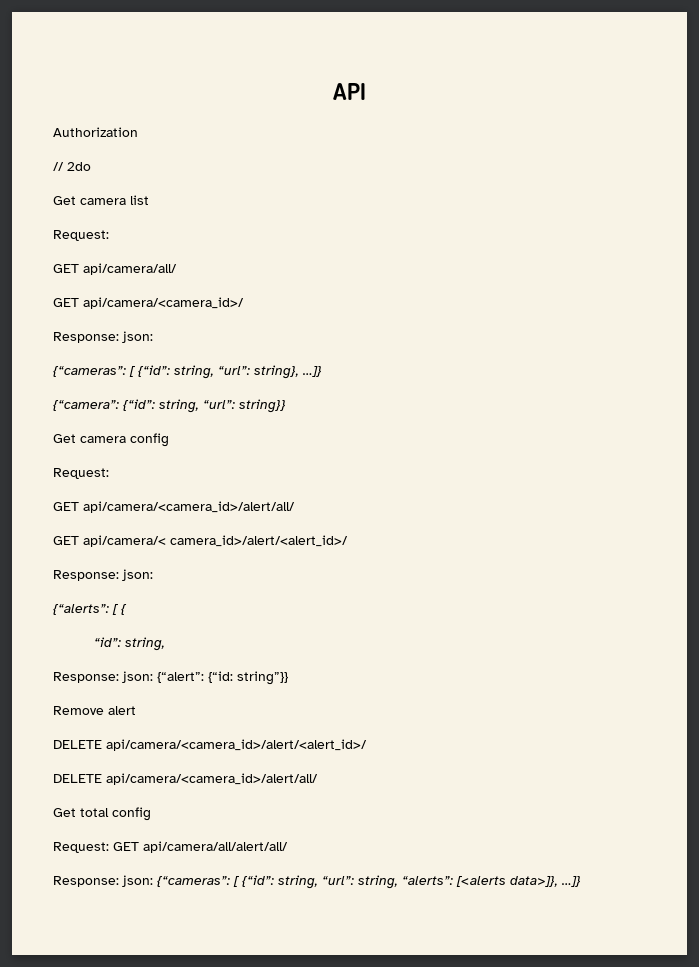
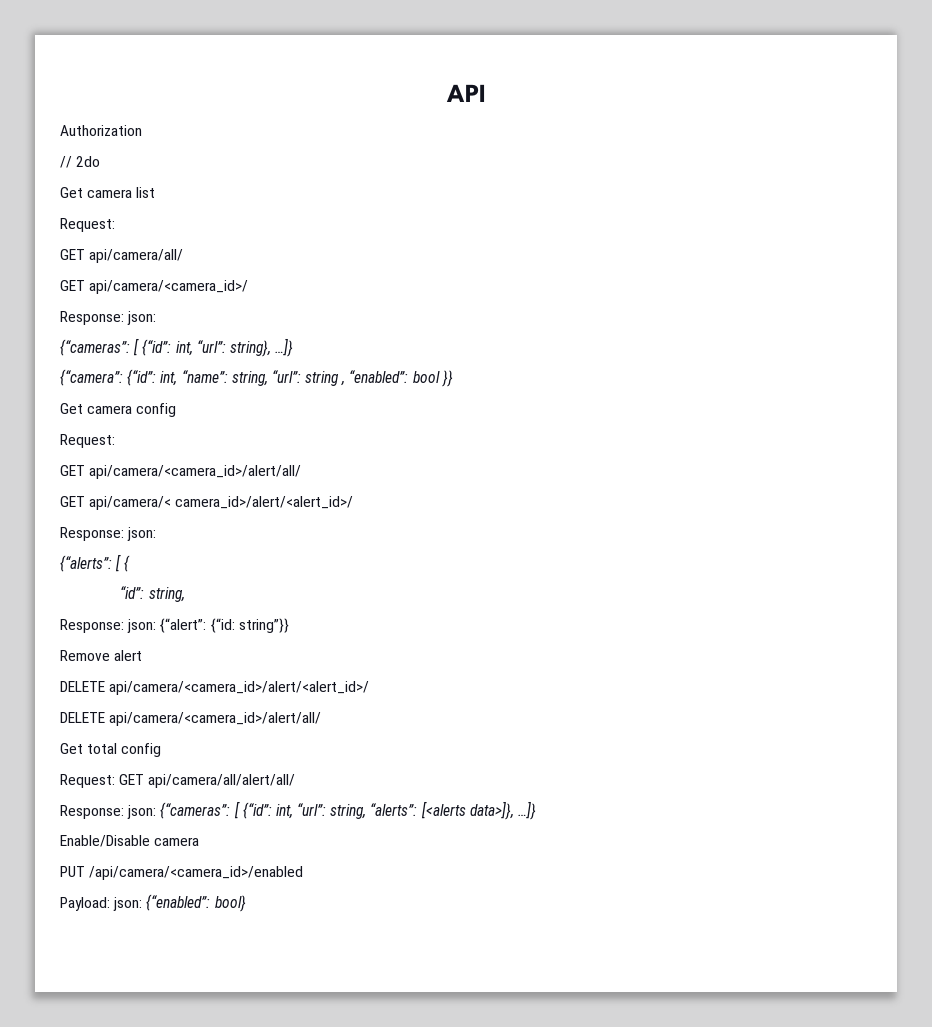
- {“cameras”: [ {“id”: string, “url”: string}, …]}
+ {“cameras”: [ {“id”: int, “url”: string}, …]}
- {“camera”: {“id”: string, “url”: string}}
+ {“camera”: {“id”: int, “name”: string, “url”: string , “enabled”: bool }}
- Response: json: {“cameras”: [ {“id”: string, “url”: string, “alerts”: [<alerts data>]}, …]}
+ Response: json: {“cameras”: [ {“id”: int, “url”: string, “alerts”: [<alerts data>]}, …]}
+ Enable/Disable camera
+ PUT /api/camera/<camera_id>/enabled
+ Payload: json: {“enabled”: bool}

